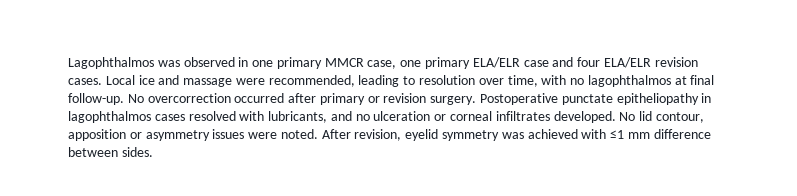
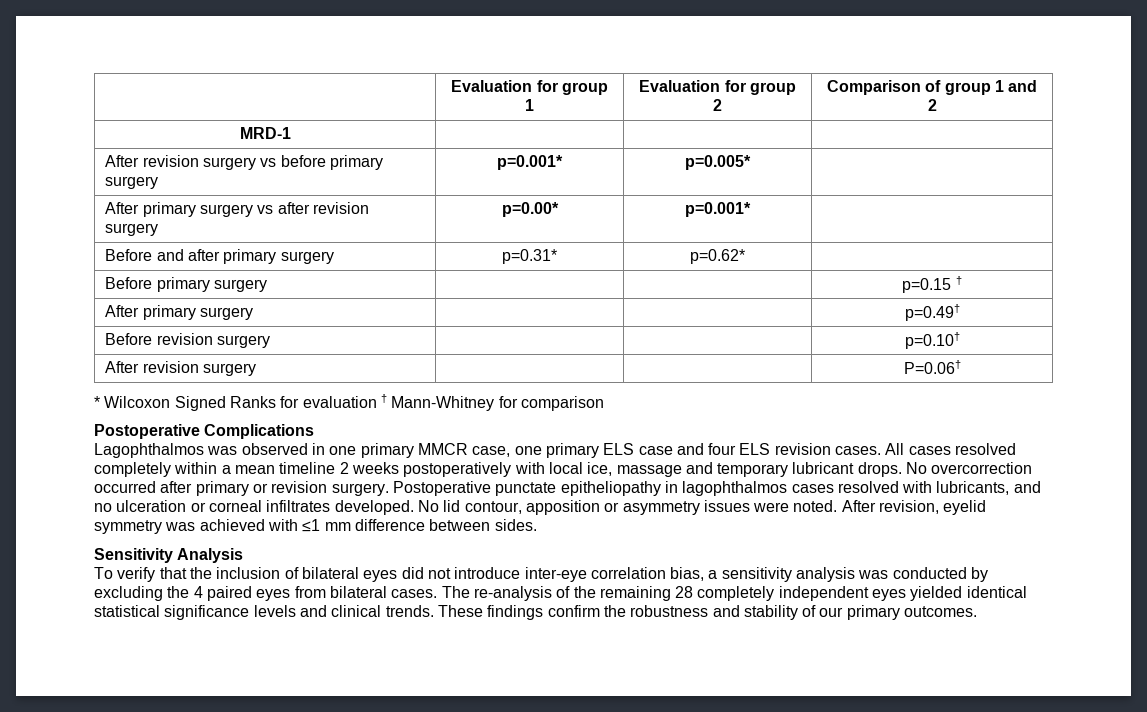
+ | Evaluation for group 1 | Evaluation for group 2 | Comparison of group 1 and 2
+ MRD-1 | | |
+ After revision surgery vs before primary surgery | p=0.001* | p=0.005* |
+ After primary surgery vs after revision surgery | p=0.00* | p=0.001* |
+ Before and after primary surgery | p=0.31* | p=0.62* |
+ Before primary surgery | | | p=0.15 †
+ After primary surgery | | | p=0.49†
+ Before revision surgery | | | p=0.10†
+ After revision surgery | | | P=0.06†
+ * Wilcoxon Signed Ranks for evaluation † Mann-Whitney for comparison
+ Postoperative Complications
- Lagophthalmos was observed in one primary MMCR case, one primary ELA/ELR case and four ELA/ELR revision cases.
+ Lagophthalmos was observed in one primary MMCR case, one primary ELS case and four ELS revision cases.
- Local ice and massage were recommended, leading to resolution over time, with no lagophthalmos at final follow-up.
+ All cases resolved completely within a mean timeline 2 weeks postoperatively with local ice, massage and temporary lubricant drops.
+ Sensitivity Analysis
+ To verify that the inclusion of bilateral eyes did not introduce inter-eye correlation bias, a sensitivity analysis was conducted by excluding the 4 paired eyes from bilateral cases. The re-analysis of the remaining 28 completely independent eyes yielded identical statistical significance levels and clinical trends. These findings confirm the robustness and stability of our primary outcomes.

